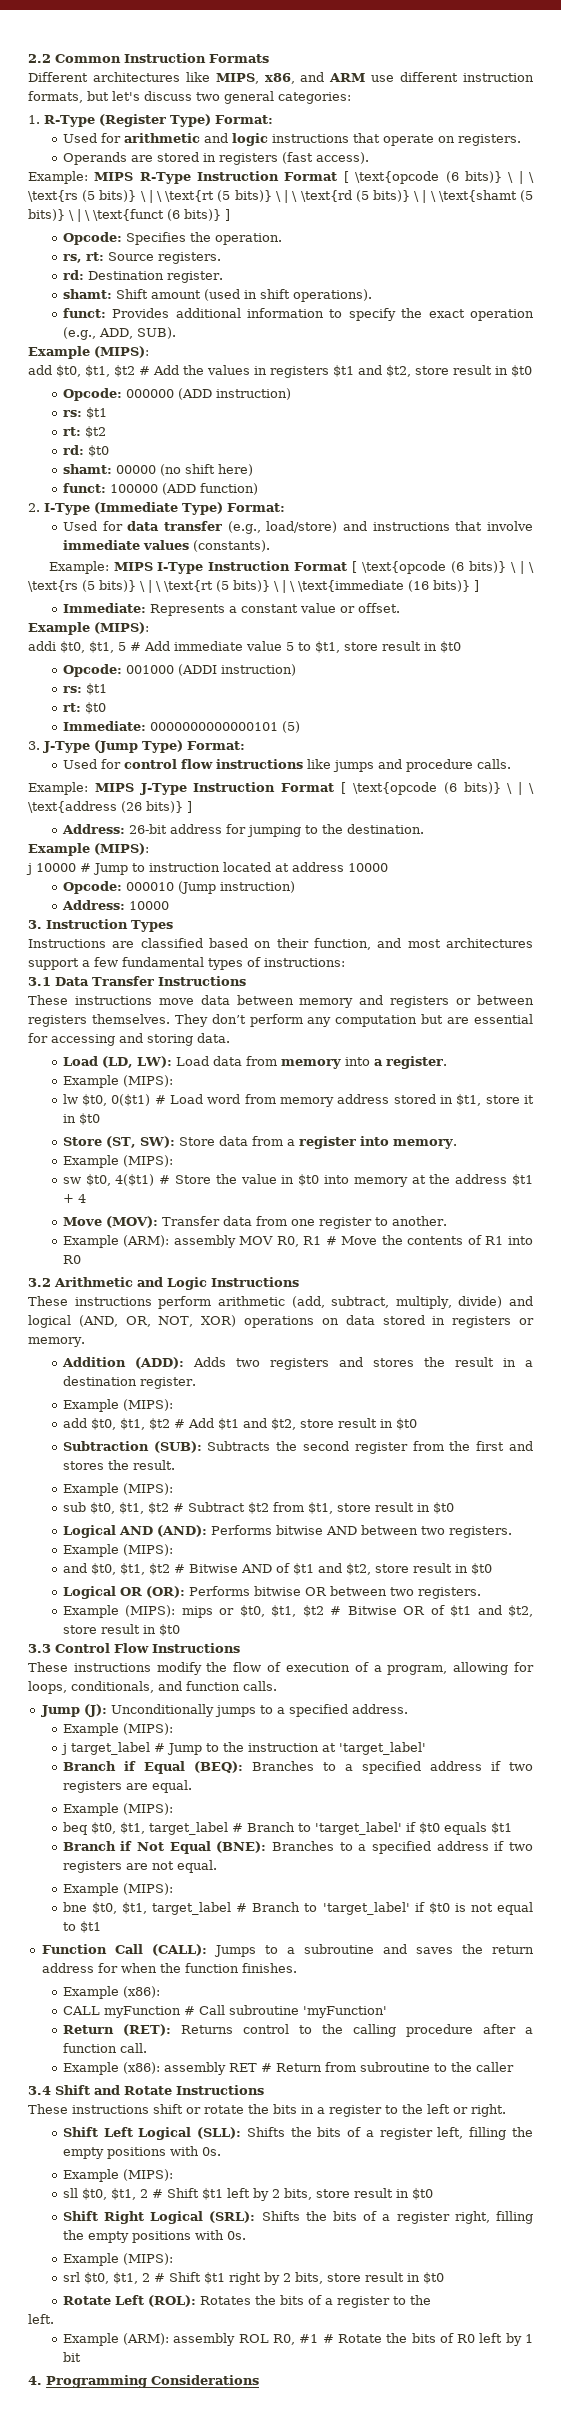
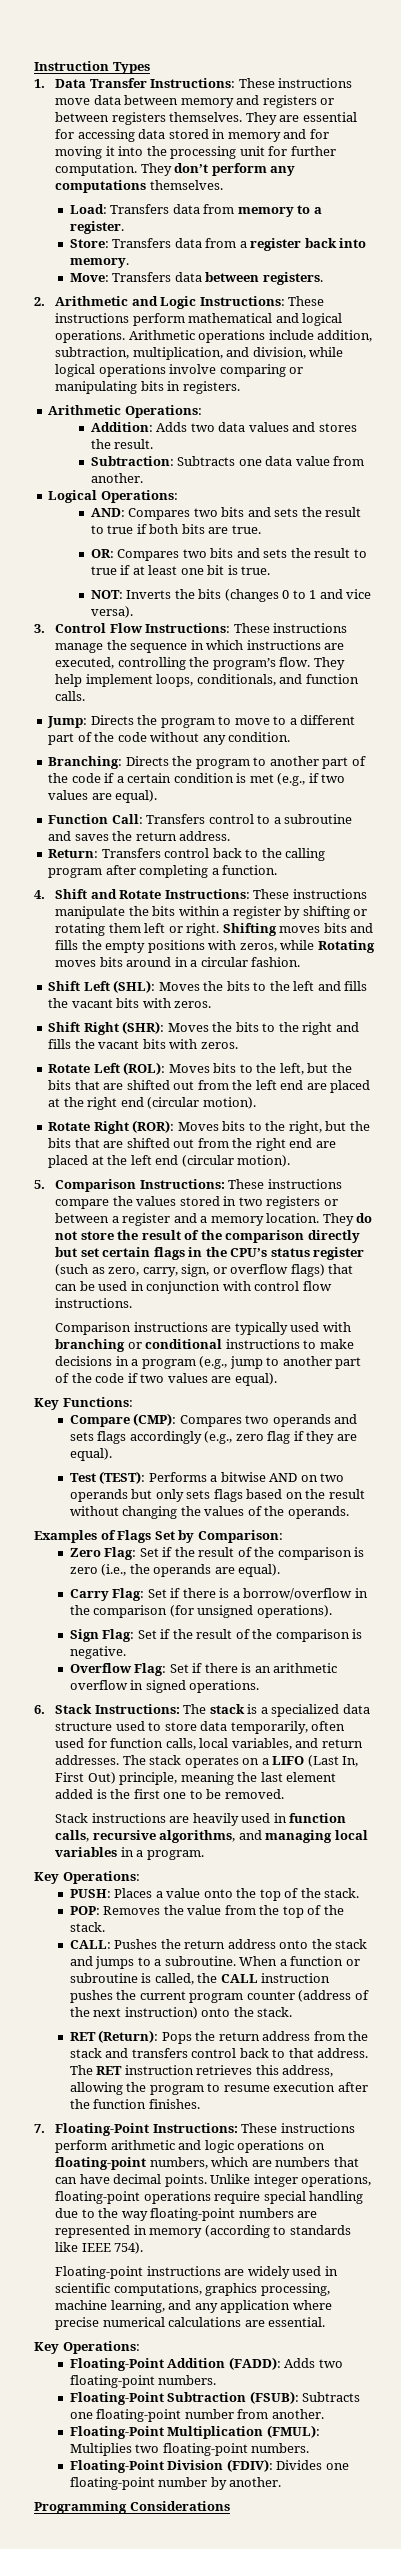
- 2.2 Common Instruction Formats
- Different architectures like MIPS, x86, and ARM use different instruction formats, but let's discuss two general categories:
- 1. R-Type (Register Type) Format:
- Used for arithmetic and logic instructions that operate on registers.
- Operands are stored in registers (fast access).
- Example: MIPS R-Type Instruction Format [ \text{opcode (6 bits)} \ | \ \text{rs (5 bits)} \ | \ \text{rt (5 bits)} \ | \ \text{rd (5 bits)} \ | \ \text{shamt (5 bits)} \ | \ \text{funct (6 bits)} ]
- Opcode: Specifies the operation.
- rs, rt: Source registers.
- rd: Destination register.
- shamt: Shift amount (used in shift operations).
- funct: Provides additional information to specify the exact operation (e.g., ADD, SUB).
- Example (MIPS):
- add $t0, $t1, $t2 # Add the values in registers $t1 and $t2, store result in $t0
- Opcode: 000000 (ADD instruction)
- rs: $t1
- rt: $t2
- rd: $t0
- shamt: 00000 (no shift here)
- funct: 100000 (ADD function)
- 2. I-Type (Immediate Type) Format:
- Used for data transfer (e.g., load/store) and instructions that involve immediate values (constants).
- Example: MIPS I-Type Instruction Format [ \text{opcode (6 bits)} \ | \ \text{rs (5 bits)} \ | \ \text{rt (5 bits)} \ | \ \text{immediate (16 bits)} ]
- Immediate: Represents a constant value or offset.
- Example (MIPS):
- addi $t0, $t1, 5 # Add immediate value 5 to $t1, store result in $t0
- Opcode: 001000 (ADDI instruction)
- rs: $t1
- rt: $t0
- Immediate: 0000000000000101 (5)
- 3. J-Type (Jump Type) Format:
- Used for control flow instructions like jumps and procedure calls.
- Example: MIPS J-Type Instruction Format [ \text{opcode (6 bits)} \ | \ \text{address (26 bits)} ]
- Address: 26-bit address for jumping to the destination.
- Example (MIPS):
- j 10000 # Jump to instruction located at address 10000
- Opcode: 000010 (Jump instruction)
- Address: 10000
- 3. Instruction Types
- Instructions are classified based on their function, and most architectures support a few fundamental types of instructions:
- 3.1 Data Transfer Instructions
- These instructions move data between memory and registers or between registers themselves.
+ Instruction Types
+ 1. Data Transfer Instructions: These instructions move data between memory and registers or between registers themselves.
- They don’t perform any computation but are essential for accessing and storing data.
- Load (LD, LW): Load data from memory into a register.
- Example (MIPS):
- lw $t0, 0($t1) # Load word from memory address stored in $t1, store it in $t0
- Store (ST, SW): Store data from a register into memory.
- Example (MIPS):
- sw $t0, 4($t1) # Store the value in $t0 into memory at the address $t1 + 4
- Move (MOV): Transfer data from one register to another.
- Example (ARM): assembly MOV R0, R1 # Move the contents of R1 into R0
- 3.2 Arithmetic and Logic Instructions
- These instructions perform arithmetic (add, subtract, multiply, divide) and logical (AND, OR, NOT, XOR) operations on data stored in registers or memory.
- Addition (ADD): Adds two registers and stores the result in a destination register.
- Example (MIPS):
- add $t0, $t1, $t2 # Add $t1 and $t2, store result in $t0
- Subtraction (SUB): Subtracts the second register from the first and stores the result.
- Example (MIPS):
- sub $t0, $t1, $t2 # Subtract $t2 from $t1, store result in $t0
- Logical AND (AND): Performs bitwise AND between two registers.
- Example (MIPS):
- and $t0, $t1, $t2 # Bitwise AND of $t1 and $t2, store result in $t0
- Logical OR (OR): Performs bitwise OR between two registers.
- Example (MIPS): mips or $t0, $t1, $t2 # Bitwise OR of $t1 and $t2, store result in $t0
- 3.3 Control Flow Instructions
- These instructions modify the flow of execution of a program, allowing for loops, conditionals, and function calls.
+ They are essential for accessing data stored in memory and for moving it into the processing unit for further computation. They don’t perform any computations themselves.
+ Load: Transfers data from memory to a register.
+ Store: Transfers data from a register back into memory.
+ Move: Transfers data between registers.
+ 2. Arithmetic and Logic Instructions: These instructions perform mathematical and logical operations. Arithmetic operations include addition, subtraction, multiplication, and division, while logical operations involve comparing or manipulating bits in registers.
+ Arithmetic Operations:
+ Addition: Adds two data values and stores the result.
+ Subtraction: Subtracts one data value from another.
+ Logical Operations:
+ AND: Compares two bits and sets the result to true if both bits are true.
+ OR: Compares two bits and sets the result to true if at least one bit is true.
+ NOT: Inverts the bits (changes 0 to 1 and vice versa).
+ 3. Control Flow Instructions: These instructions manage the sequence in which instructions are executed, controlling the program’s flow. They help implement loops, conditionals, and function calls.
- Jump (J): Unconditionally jumps to a specified address.
- Example (MIPS):
- j target_label # Jump to the instruction at 'target_label'
- Branch if Equal (BEQ): Branches to a specified address if two registers are equal.
- Example (MIPS):
- beq $t0, $t1, target_label # Branch to 'target_label' if $t0 equals $t1
- Branch if Not Equal (BNE): Branches to a specified address if two registers are not equal.
- Example (MIPS):
- bne $t0, $t1, target_label # Branch to 'target_label' if $t0 is not equal to $t1
- Function Call (CALL): Jumps to a subroutine and saves the return address for when the function finishes.
- Example (x86):
- CALL myFunction # Call subroutine 'myFunction'
- Return (RET): Returns control to the calling procedure after a function call.
- Example (x86): assembly RET # Return from subroutine to the caller
- 3.4 Shift and Rotate Instructions
- These instructions shift or rotate the bits in a register to the left or right.
- Shift Left Logical (SLL): Shifts the bits of a register left, filling the empty positions with 0s.
- Example (MIPS):
- sll $t0, $t1, 2 # Shift $t1 left by 2 bits, store result in $t0
- Shift Right Logical (SRL): Shifts the bits of a register right, filling the empty positions with 0s.
- Example (MIPS):
- srl $t0, $t1, 2 # Shift $t1 right by 2 bits, store result in $t0
- Rotate Left (ROL): Rotates the bits of a register to the
- left.
- Example (ARM): assembly ROL R0, #1 # Rotate the bits of R0 left by 1 bit
- 4. Programming Considerations
+ Jump: Directs the program to move to a different part of the code without any condition.
+ Branching: Directs the program to another part of the code if a certain condition is met (e.g., if two values are equal).
+ Function Call: Transfers control to a subroutine and saves the return address.
+ Return: Transfers control back to the calling program after completing a function.
+ 4. Shift and Rotate Instructions: These instructions manipulate the bits within a register by shifting or rotating them left or right. Shifting moves bits and fills the empty positions with zeros, while Rotating moves bits around in a circular fashion.
+ Shift Left (SHL): Moves the bits to the left and fills the vacant bits with zeros.
+ Shift Right (SHR): Moves the bits to the right and fills the vacant bits with zeros.
+ Rotate Left (ROL): Moves bits to the left, but the bits that are shifted out from the left end are placed at the right end (circular motion).
+ Rotate Right (ROR): Moves bits to the right, but the bits that are shifted out from the right end are placed at the left end (circular motion).
+ 5. Comparison Instructions: These instructions compare the values stored in two registers or between a register and a memory location. They do not store the result of the comparison directly but set certain flags in the CPU’s status register (such as zero, carry, sign, or overflow flags) that can be used in conjunction with control flow instructions.
+ Comparison instructions are typically used with branching or conditional instructions to make decisions in a program (e.g., jump to another part of the code if two values are equal).
+ Key Functions:
+ Compare (CMP): Compares two operands and sets flags accordingly (e.g., zero flag if they are equal).
+ Test (TEST): Performs a bitwise AND on two operands but only sets flags based on the result without changing the values of the operands.
+ Examples of Flags Set by Comparison:
+ Zero Flag: Set if the result of the comparison is zero (i.e., the operands are equal).
+ Carry Flag: Set if there is a borrow/overflow in the comparison (for unsigned operations).
+ Sign Flag: Set if the result of the comparison is negative.
+ Overflow Flag: Set if there is an arithmetic overflow in signed operations.
+ 6. Stack Instructions: The stack is a specialized data structure used to store data temporarily, often used for function calls, local variables, and return addresses. The stack operates on a LIFO (Last In, First Out) principle, meaning the last element added is the first one to be removed.
+ Stack instructions are heavily used in function calls, recursive algorithms, and managing local variables in a program.
+ Key Operations:
+ PUSH: Places a value onto the top of the stack.
+ POP: Removes the value from the top of the stack.
+ CALL: Pushes the return address onto the stack and jumps to a subroutine. When a function or subroutine is called, the CALL instruction pushes the current program counter (address of the next instruction) onto the stack.
+ RET (Return): Pops the return address from the stack and transfers control back to that address. The RET instruction retrieves this address, allowing the program to resume execution after the function finishes.
+ 7. Floating-Point Instructions: These instructions perform arithmetic and logic operations on floating-point numbers, which are numbers that can have decimal points. Unlike integer operations, floating-point operations require special handling due to the way floating-point numbers are represented in memory (according to standards like IEEE 754).
+ Floating-point instructions are widely used in scientific computations, graphics processing, machine learning, and any application where precise numerical calculations are essential.
+ Key Operations:
+ Floating-Point Addition (FADD): Adds two floating-point numbers.
+ Floating-Point Subtraction (FSUB): Subtracts one floating-point number from another.
+ Floating-Point Multiplication (FMUL): Multiplies two floating-point numbers.
+ Floating-Point Division (FDIV): Divides one floating-point number by another.
+ Programming Considerations

